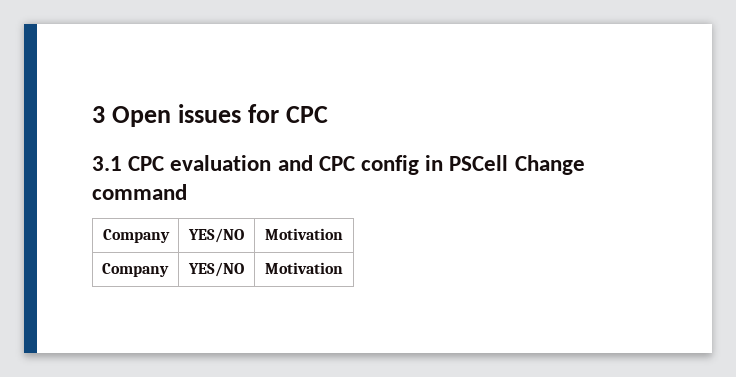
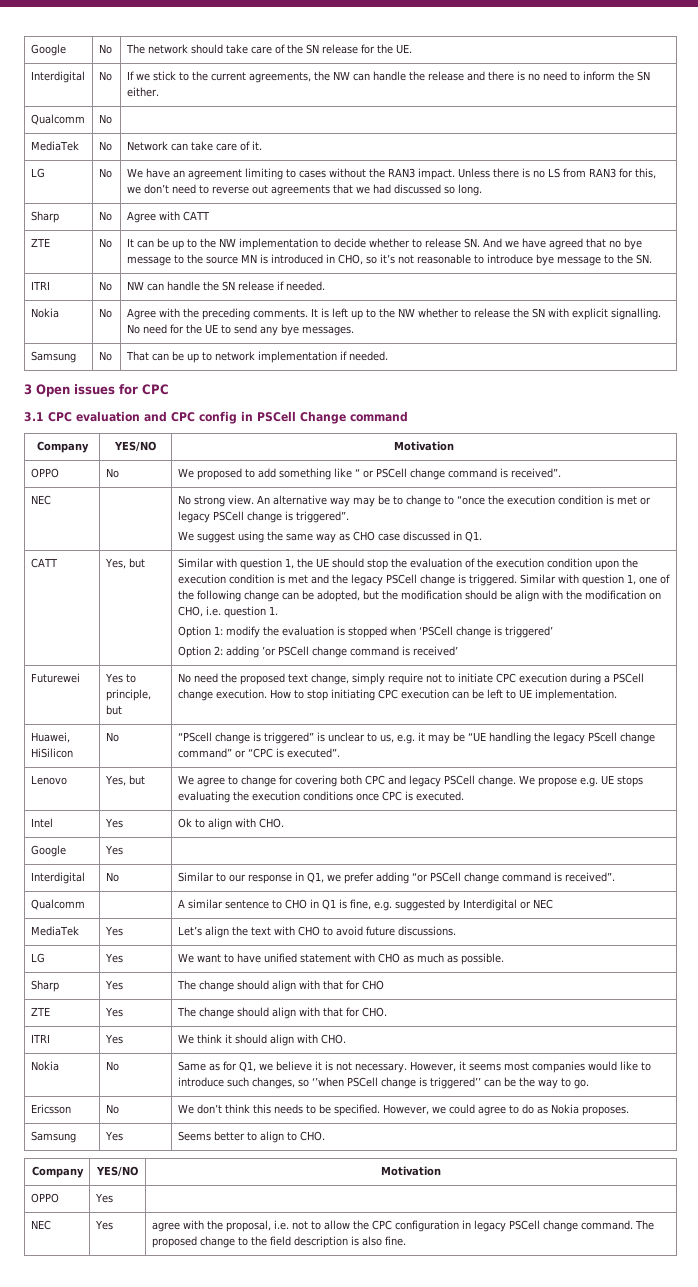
+ Google | No | The network should take care of the SN release for the UE.
+ Interdigital | No | If we stick to the current agreements, the NW can handle the release and there is no need to inform the SN either.
+ Qualcomm | No |
+ MediaTek | No | Network can take care of it.
+ LG | No | We have an agreement limiting to cases without the RAN3 impact. Unless there is no LS from RAN3 for this, we don’t need to reverse out agreements that we had discussed so long.
+ Sharp | No | Agree with CATT
+ ZTE | No | It can be up to the NW implementation to decide whether to release SN. And we have agreed that no bye message to the source MN is introduced in CHO, so it’s not reasonable to introduce bye message to the SN.
+ ITRI | No | NW can handle the SN release if needed.
+ Nokia | No | Agree with the preceding comments. It is left up to the NW whether to release the SN with explicit signalling. No need for the UE to send any bye messages.
+ Samsung | No | That can be up to network implementation if needed.
  3.1 CPC evaluation and CPC config in PSCell Change command
  Company | YES/NO | Motivation
+ OPPO | No | We proposed to add something like “ or PSCell change command is received”.
+ NEC | | No strong view. An alternative way may be to change to “once the execution condition is met or legacy PSCell change is triggered”.
+ We suggest using the same way as CHO case discussed in Q1.
+ CATT | Yes, but | Similar with question 1, the UE should stop the evaluation of the execution condition upon the execution condition is met and the legacy PSCell change is triggered. Similar with question 1, one of the following change can be adopted, but the modification should be align with the modification on CHO, i.e. question 1.
+ Option 1: modify the evaluation is stopped when ‘PSCell change is triggered’
+ Option 2: adding ’or PSCell change command is received’
+ Futurewei | Yes to principle, but | No need the proposed text change, simply require not to initiate CPC execution during a PSCell change execution. How to stop initiating CPC execution can be left to UE implementation.
+ Huawei, HiSilicon | No | “PScell change is triggered” is unclear to us, e.g. it may be “UE handling the legacy PScell change command” or “CPC is executed”.
+ Lenovo | Yes, but | We agree to change for covering both CPC and legacy PSCell change. We propose e.g. UE stops evaluating the execution conditions once CPC is executed.
+ Intel | Yes | Ok to align with CHO.
+ Google | Yes |
+ Interdigital | No | Similar to our response in Q1, we prefer adding “or PSCell change command is received”.
+ Qualcomm | | A similar sentence to CHO in Q1 is fine, e.g. suggested by Interdigital or NEC
+ MediaTek | Yes | Let’s align the text with CHO to avoid future discussions.
+ LG | Yes | We want to have unified statement with CHO as much as possible.
+ Sharp | Yes | The change should align with that for CHO
+ ZTE | Yes | The change should align with that for CHO.
+ ITRI | Yes | We think it should align with CHO.
+ Nokia | No | Same as for Q1, we believe it is not necessary. However, it seems most companies would like to introduce such changes, so ‘’when PSCell change is triggered’’ can be the way to go.
+ Ericsson | No | We don’t think this needs to be specified. However, we could agree to do as Nokia proposes.
+ Samsung | Yes | Seems better to align to CHO.
  Company | YES/NO | Motivation
+ OPPO | Yes |
+ NEC | Yes | agree with the proposal, i.e. not to allow the CPC configuration in legacy PSCell change command. The proposed change to the field description is also fine.

